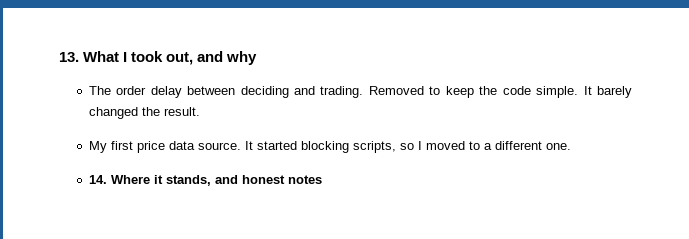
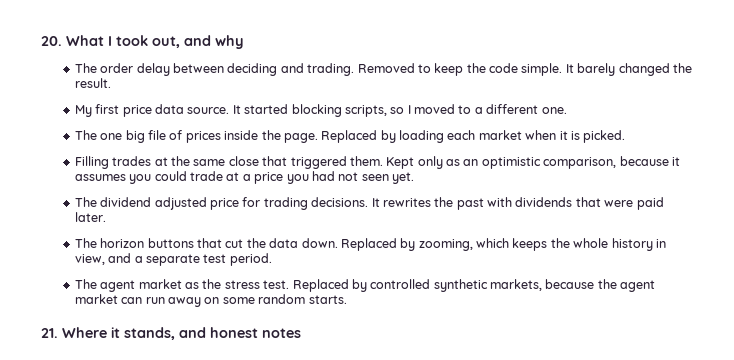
- 13. What I took out, and why
+ 20. What I took out, and why
- 14. Where it stands, and honest notes
+ The one big file of prices inside the page. Replaced by loading each market when it is picked.
+ Filling trades at the same close that triggered them. Kept only as an optimistic comparison, because it assumes you could trade at a price you had not seen yet.
+ The dividend adjusted price for trading decisions. It rewrites the past with dividends that were paid later.
+ The horizon buttons that cut the data down. Replaced by zooming, which keeps the whole history in view, and a separate test period.
+ The agent market as the stress test. Replaced by controlled synthetic markets, because the agent market can run away on some random starts.
+ 21. Where it stands, and honest notes

